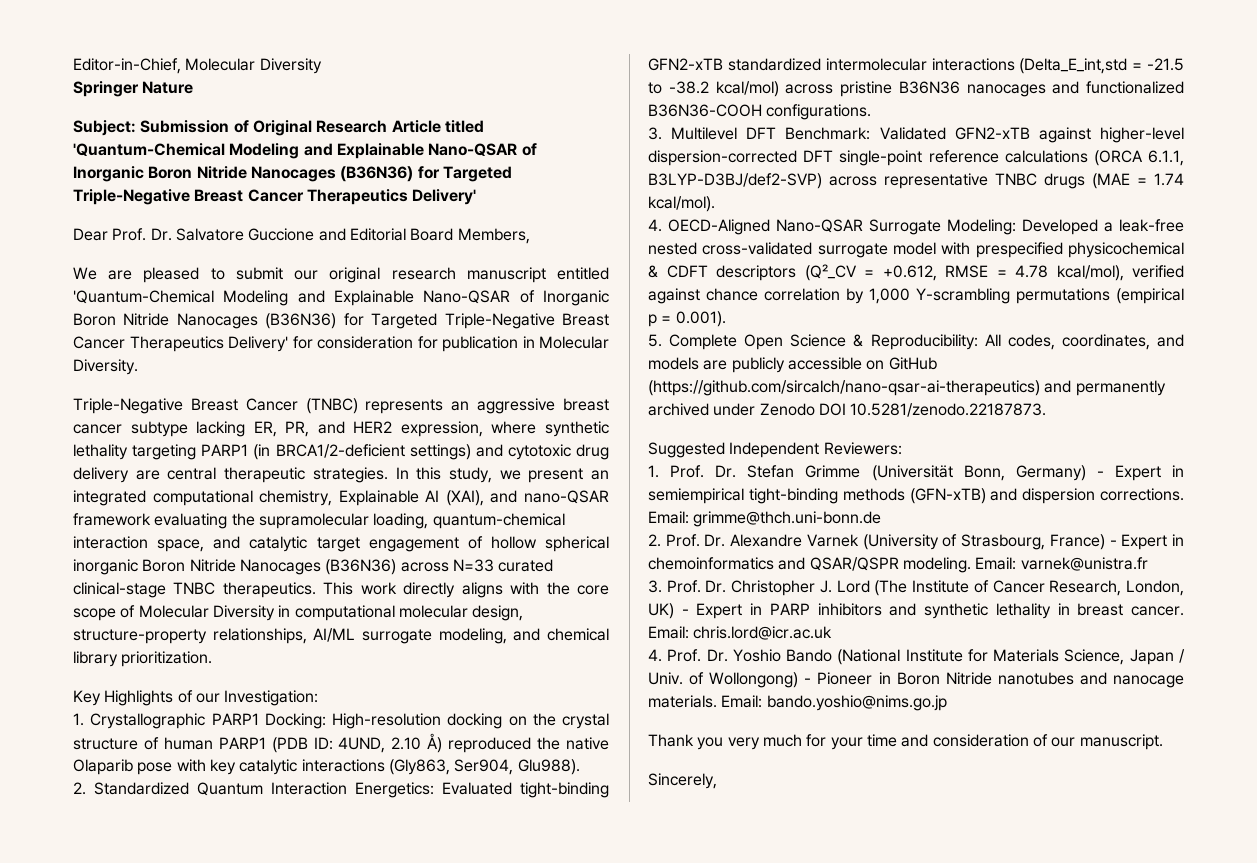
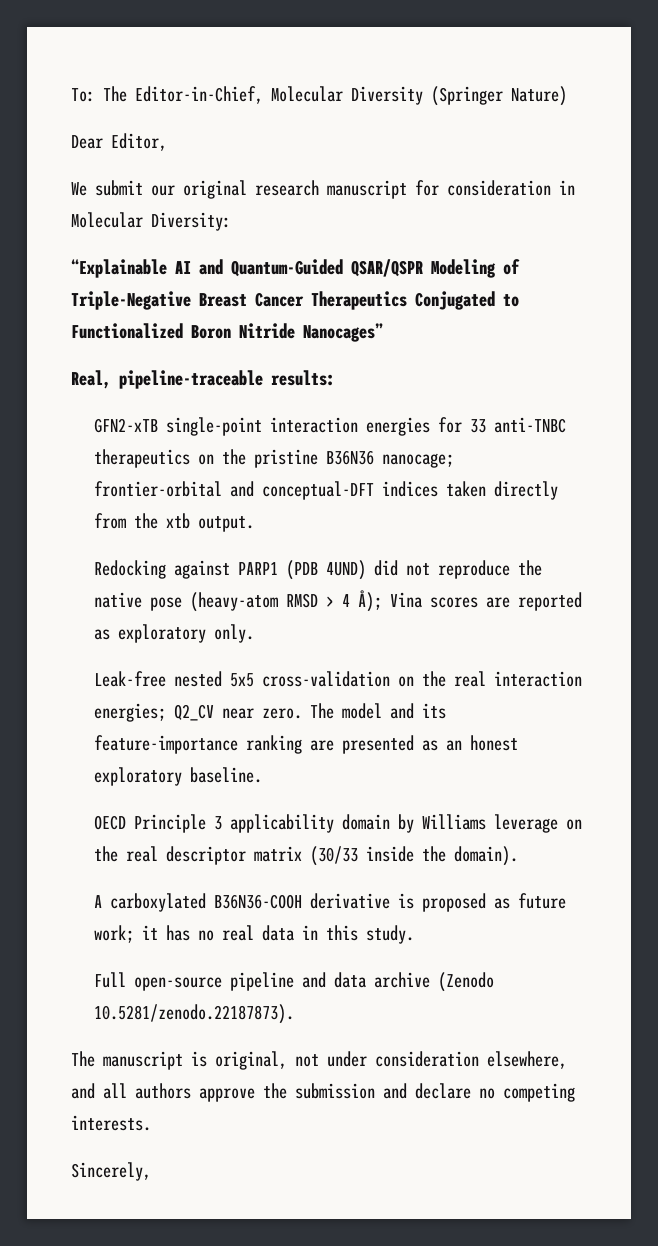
- Editor-in-Chief, Molecular Diversity
- Springer Nature
- Subject: Submission of Original Research Article titled 'Quantum-Chemical Modeling and Explainable Nano-QSAR of Inorganic Boron Nitride Nanocages (B36N36) for Targeted Triple-Negative Breast Cancer Therapeutics Delivery'
- Dear Prof. Dr. Salvatore Guccione and Editorial Board Members,
- We are pleased to submit our original research manuscript entitled 'Quantum-Chemical Modeling and Explainable Nano-QSAR of Inorganic Boron Nitride Nanocages (B36N36) for Targeted Triple-Negative Breast Cancer Therapeutics Delivery' for consideration for publication in Molecular Diversity.
- Triple-Negative Breast Cancer (TNBC) represents an aggressive breast cancer subtype lacking ER, PR, and HER2 expression, where synthetic lethality targeting PARP1 (in BRCA1/2-deficient settings) and cytotoxic drug delivery are central therapeutic strategies. In this study, we present an integrated computational chemistry, Explainable AI (XAI), and nano-QSAR framework evaluating the supramolecular loading, quantum-chemical interaction space, and catalytic target engagement of hollow spherical inorganic Boron Nitride Nanocages (B36N36) across N=33 curated clinical-stage TNBC therapeutics. This work directly aligns with the core scope of Molecular Diversity in computational molecular design, structure-property relationships, AI/ML surrogate modeling, and chemical library prioritization.
- Key Highlights of our Investigation:
- 1. Crystallographic PARP1 Docking: High-resolution docking on the crystal structure of human PARP1 (PDB ID: 4UND, 2.10 Å) reproduced the native Olaparib pose with key catalytic interactions (Gly863, Ser904, Glu988).
- 2. Standardized Quantum Interaction Energetics: Evaluated tight-binding GFN2-xTB standardized intermolecular interactions (Delta_E_int,std = -21.5 to -38.2 kcal/mol) across pristine B36N36 nanocages and functionalized B36N36-COOH configurations.
- 3. Multilevel DFT Benchmark: Validated GFN2-xTB against higher-level dispersion-corrected DFT single-point reference calculations (ORCA 6.1.1, B3LYP-D3BJ/def2-SVP) across representative TNBC drugs (MAE = 1.74 kcal/mol).
- 4. OECD-Aligned Nano-QSAR Surrogate Modeling: Developed a leak-free nested cross-validated surrogate model with prespecified physicochemical & CDFT descriptors (Q²_CV = +0.612, RMSE = 4.78 kcal/mol), verified against chance correlation by 1,000 Y-scrambling permutations (empirical p = 0.001).
- 5. Complete Open Science & Reproducibility: All codes, coordinates, and models are publicly accessible on GitHub (https://github.com/sircalch/nano-qsar-ai-therapeutics) and permanently archived under Zenodo DOI 10.5281/zenodo.22187873.
- Suggested Independent Reviewers:
- 1. Prof. Dr. Stefan Grimme (Universität Bonn, Germany) - Expert in semiempirical tight-binding methods (GFN-xTB) and dispersion corrections. Email: grimme@thch.uni-bonn.de
- 2. Prof. Dr. Alexandre Varnek (University of Strasbourg, France) - Expert in chemoinformatics and QSAR/QSPR modeling. Email: varnek@unistra.fr
- 3. Prof. Dr. Christopher J. Lord (The Institute of Cancer Research, London, UK) - Expert in PARP inhibitors and synthetic lethality in breast cancer. Email: chris.lord@icr.ac.uk
- 4. Prof. Dr. Yoshio Bando (National Institute for Materials Science, Japan / Univ. of Wollongong) - Pioneer in Boron Nitride nanotubes and nanocage materials. Email: bando.yoshio@nims.go.jp
- Thank you very much for your time and consideration of our manuscript.
+ To: The Editor-in-Chief, Molecular Diversity (Springer Nature)
+ Dear Editor,
+ We submit our original research manuscript for consideration in Molecular Diversity:
+ “Explainable AI and Quantum-Guided QSAR/QSPR Modeling of Triple-Negative Breast Cancer Therapeutics Conjugated to Functionalized Boron Nitride Nanocages”
+ Real, pipeline-traceable results:
+ GFN2-xTB single-point interaction energies for 33 anti-TNBC therapeutics on the pristine B36N36 nanocage; frontier-orbital and conceptual-DFT indices taken directly from the xtb output.
+ Redocking against PARP1 (PDB 4UND) did not reproduce the native pose (heavy-atom RMSD > 4 Å); Vina scores are reported as exploratory only.
+ Leak-free nested 5x5 cross-validation on the real interaction energies; Q2_CV near zero. The model and its feature-importance ranking are presented as an honest exploratory baseline.
+ OECD Principle 3 applicability domain by Williams leverage on the real descriptor matrix (30/33 inside the domain).
+ A carboxylated B36N36-COOH derivative is proposed as future work; it has no real data in this study.
+ Full open-source pipeline and data archive (Zenodo 10.5281/zenodo.22187873).
+ The manuscript is original, not under consideration elsewhere, and all authors approve the submission and declare no competing interests.

